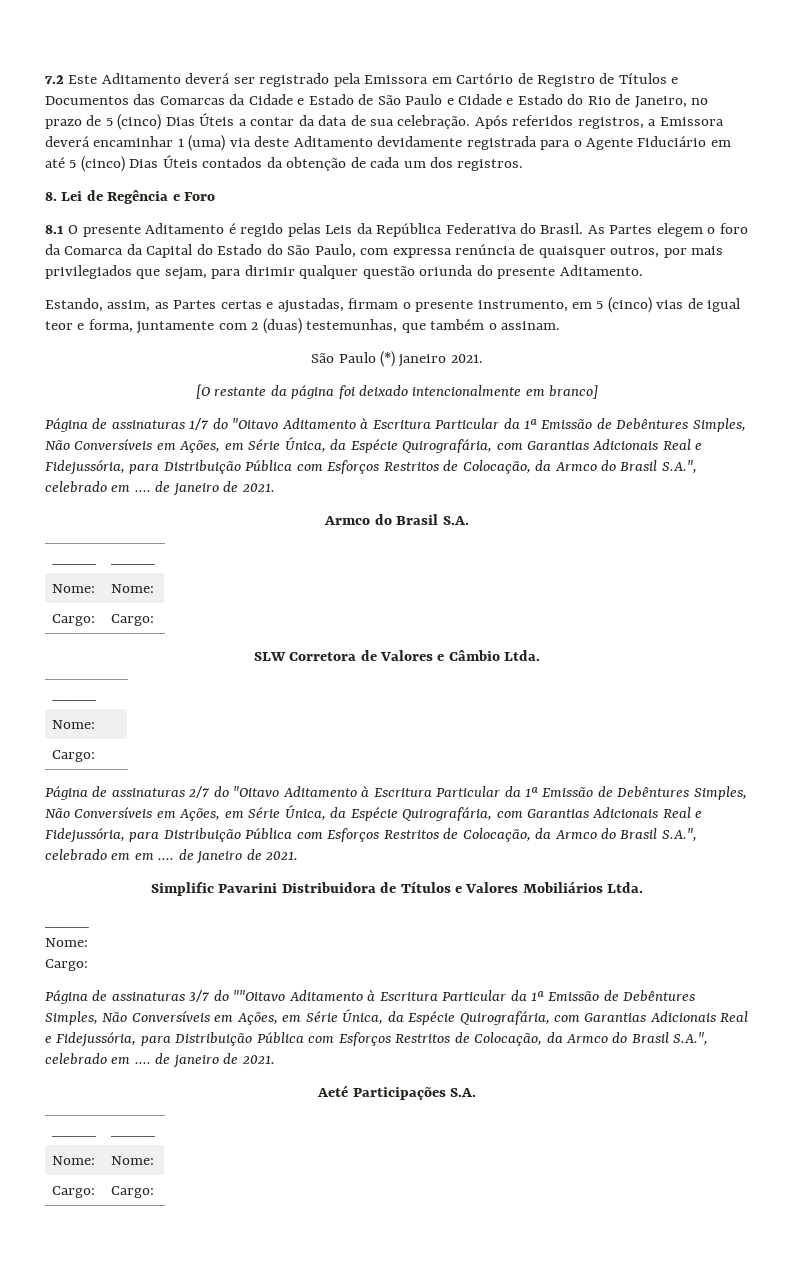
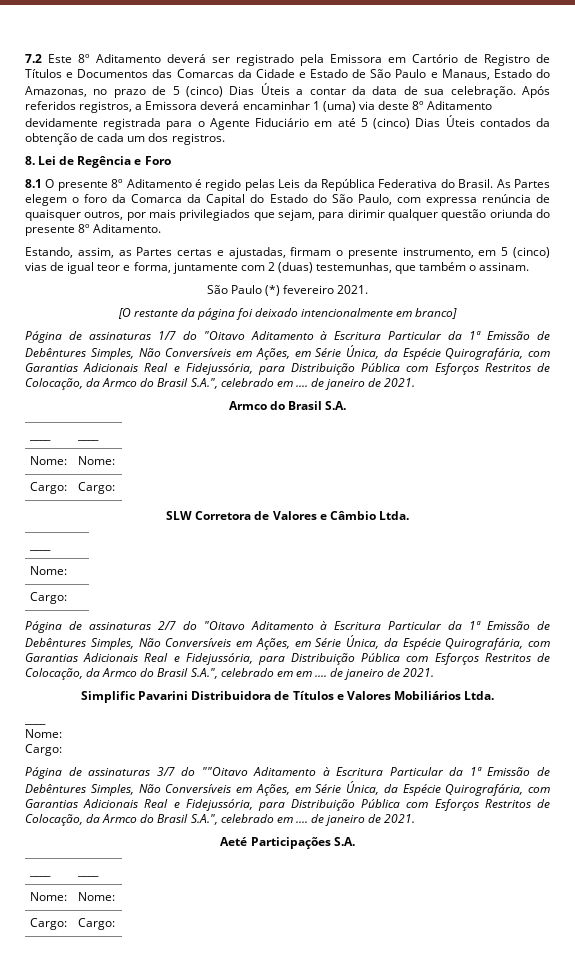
- 7.2 Este Aditamento deverá ser registrado pela Emissora em Cartório de Registro de Títulos e Documentos das Comarcas da Cidade e Estado de São Paulo e Cidade e Estado do Rio de Janeiro, no prazo de 5 (cinco) Dias Úteis a contar da data de sua celebração.
+ 7.2 Este 8º Aditamento deverá ser registrado pela Emissora em Cartório de Registro de Títulos e Documentos das Comarcas da Cidade e Estado de São Paulo e Manaus, Estado do Amazonas, no prazo de 5 (cinco) Dias Úteis a contar da data de sua celebração.
- Após referidos registros, a Emissora deverá encaminhar 1 (uma) via deste Aditamento devidamente registrada para o Agente Fiduciário em até 5 (cinco) Dias Úteis contados da obtenção de cada um dos registros.
+ Após referidos registros, a Emissora deverá encaminhar 1 (uma) via deste 8º Aditamento devidamente registrada para o Agente Fiduciário em até 5 (cinco) Dias Úteis contados da obtenção de cada um dos registros.
- 8.1 O presente Aditamento é regido pelas Leis da República Federativa do Brasil.
+ 8.1 O presente 8º Aditamento é regido pelas Leis da República Federativa do Brasil.
- As Partes elegem o foro da Comarca da Capital do Estado do São Paulo, com expressa renúncia de quaisquer outros, por mais privilegiados que sejam, para dirimir qualquer questão oriunda do presente Aditamento.
+ As Partes elegem o foro da Comarca da Capital do Estado do São Paulo, com expressa renúncia de quaisquer outros, por mais privilegiados que sejam, para dirimir qualquer questão oriunda do presente 8º Aditamento.
- São Paulo (*) janeiro 2021.
+ São Paulo (*) fevereiro 2021.

